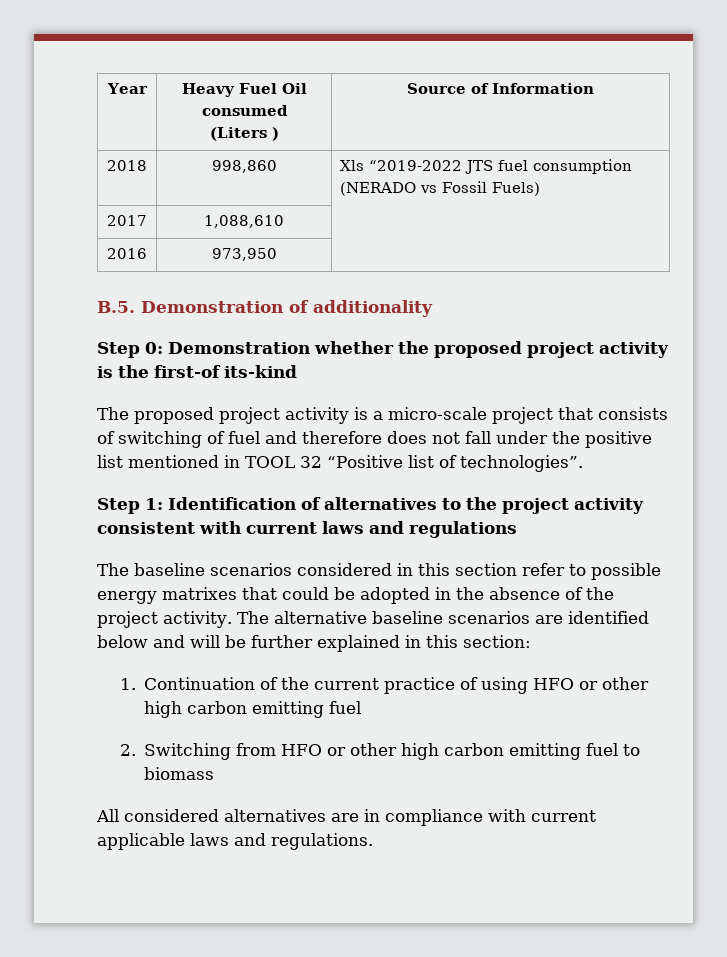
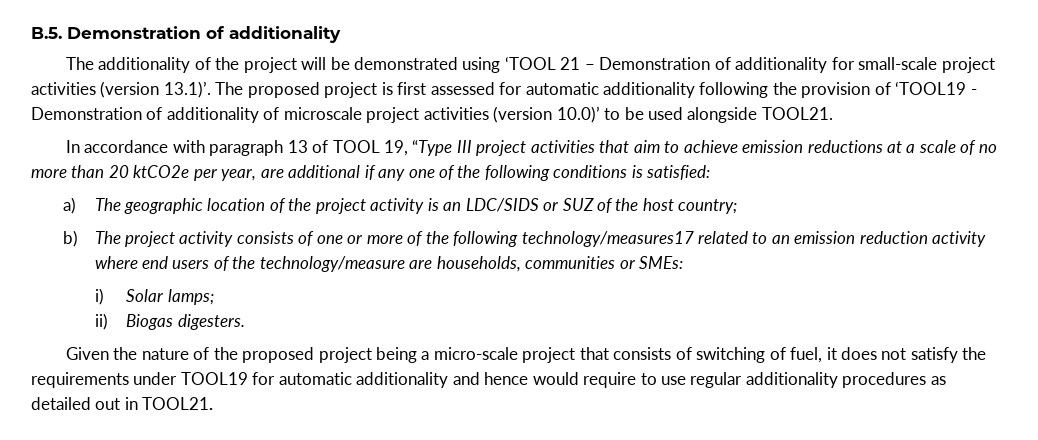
- Year | Heavy Fuel Oil consumed
- (Liters ) | Source of Information
- 2018 | 998,860 | Xls “2019-2022 JTS fuel consumption (NERADO vs Fossil Fuels)
- 2017 | 1,088,610 |
- 2016 | 973,950 |
  B.5. Demonstration of additionality
- Step 0: Demonstration whether the proposed project activity is the first-of its-kind
- The proposed project activity is a micro-scale project that consists of switching of fuel and therefore does not fall under the positive list mentioned in TOOL 32 “Positive list of technologies”.
- Step 1: Identification of alternatives to the project activity consistent with current laws and regulations
- The baseline scenarios considered in this section refer to possible energy matrixes that could be adopted in the absence of the project activity. The alternative baseline scenarios are identified below and will be further explained in this section:
- 1. Continuation of the current practice of using HFO or other high carbon emitting fuel
- 2. Switching from HFO or other high carbon emitting fuel to biomass
- All considered alternatives are in compliance with current applicable laws and regulations.
+ The additionality of the project will be demonstrated using ‘TOOL 21 – Demonstration of additionality for small-scale project activities (version 13.1)’. The proposed project is first assessed for automatic additionality following the provision of ‘TOOL19 - Demonstration of additionality of microscale project activities (version 10.0)’ to be used alongside TOOL21.
+ In accordance with paragraph 13 of TOOL 19, “Type III project activities that aim to achieve emission reductions at a scale of no more than 20 ktCO2e per year, are additional if any one of the following conditions is satisfied:
+ a) The geographic location of the project activity is an LDC/SIDS or SUZ of the host country;
+ b) The project activity consists of one or more of the following technology/measures17 related to an emission reduction activity where end users of the technology/measure are households, communities or SMEs:
+ i) Solar lamps;
+ ii) Biogas digesters.
+ Given the nature of the proposed project being a micro-scale project that consists of switching of fuel, it does not satisfy the requirements under TOOL19 for automatic additionality and hence would require to use regular additionality procedures as detailed out in TOOL21.

